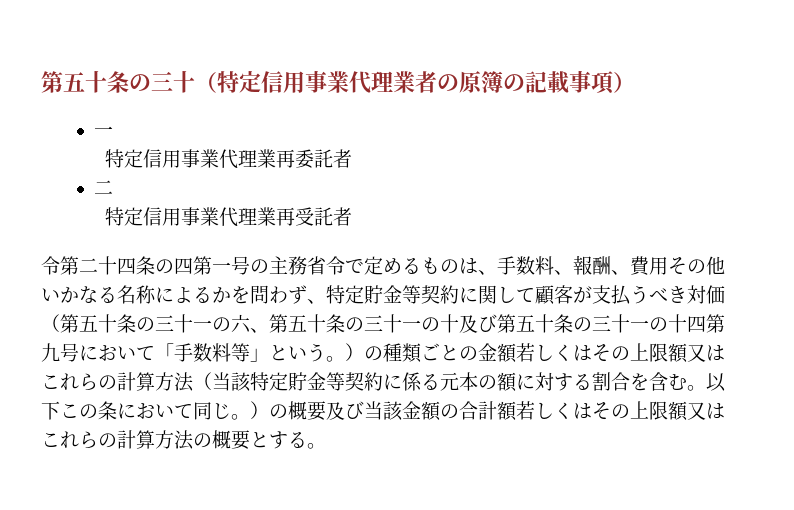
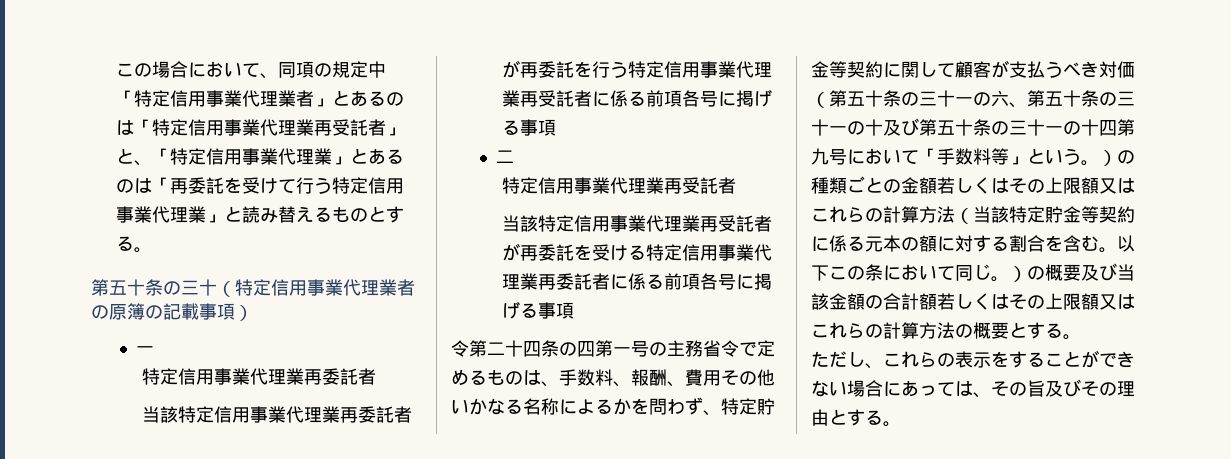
+ この場合において、同項の規定中「特定信用事業代理業者」とあるのは「特定信用事業代理業再受託者」と、「特定信用事業代理業」とあるのは「再委託を受けて行う特定信用事業代理業」と読み替えるものとする。
+ 当該特定信用事業代理業再委託者が再委託を行う特定信用事業代理業再受託者に係る前項各号に掲げる事項
+ 当該特定信用事業代理業再受託者が再委託を受ける特定信用事業代理業再委託者に係る前項各号に掲げる事項
+ ただし、これらの表示をすることができない場合にあっては、その旨及びその理由とする。

